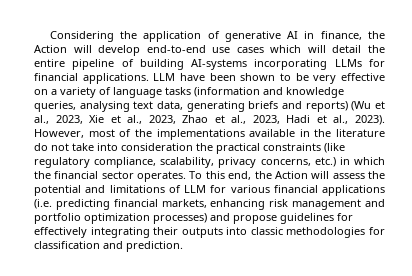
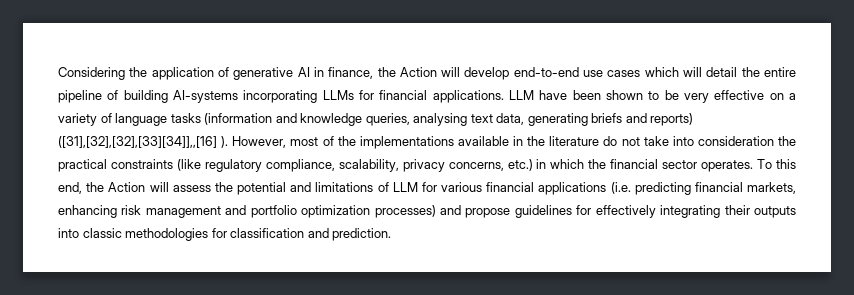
- LLM have been shown to be very effective on a variety of language tasks (information and knowledge queries, analysing text data, generating briefs and reports) (Wu et al., 2023, Xie et al., 2023, Zhao et al., 2023, Hadi et al., 2023).
+ LLM have been shown to be very effective on a variety of language tasks (information and knowledge queries, analysing text data, generating briefs and reports) ([31],[32],[32],[33][34]],,[16] ).

